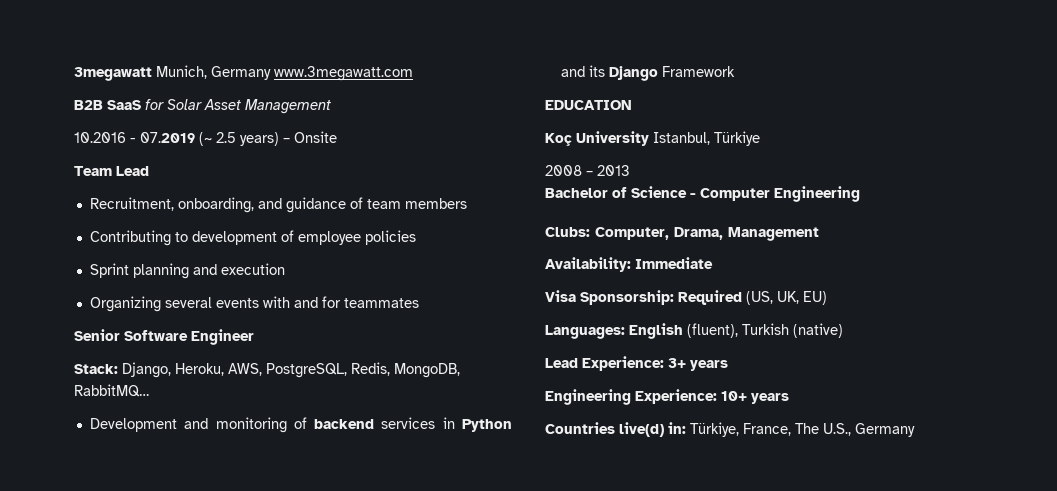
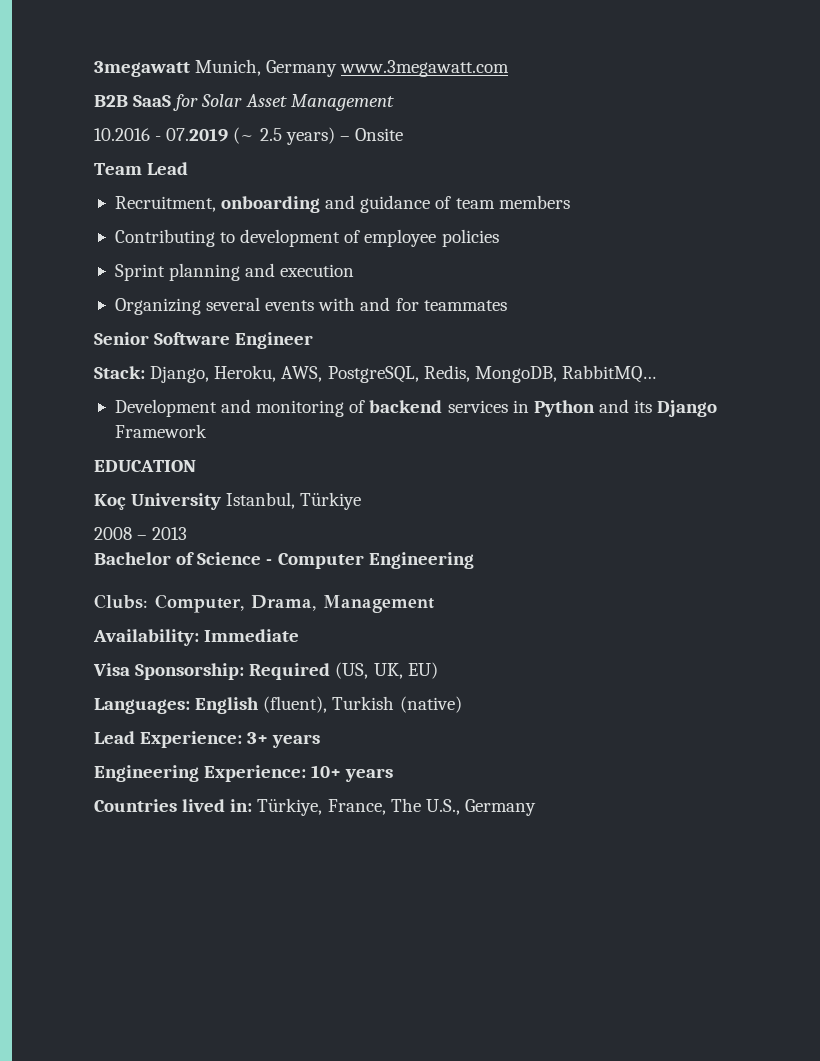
- Recruitment, onboarding, and guidance of team members
+ Recruitment, onboarding and guidance of team members
- Countries live(d) in: Türkiye, France, The U.S., Germany
+ Countries lived in: Türkiye, France, The U.S., Germany

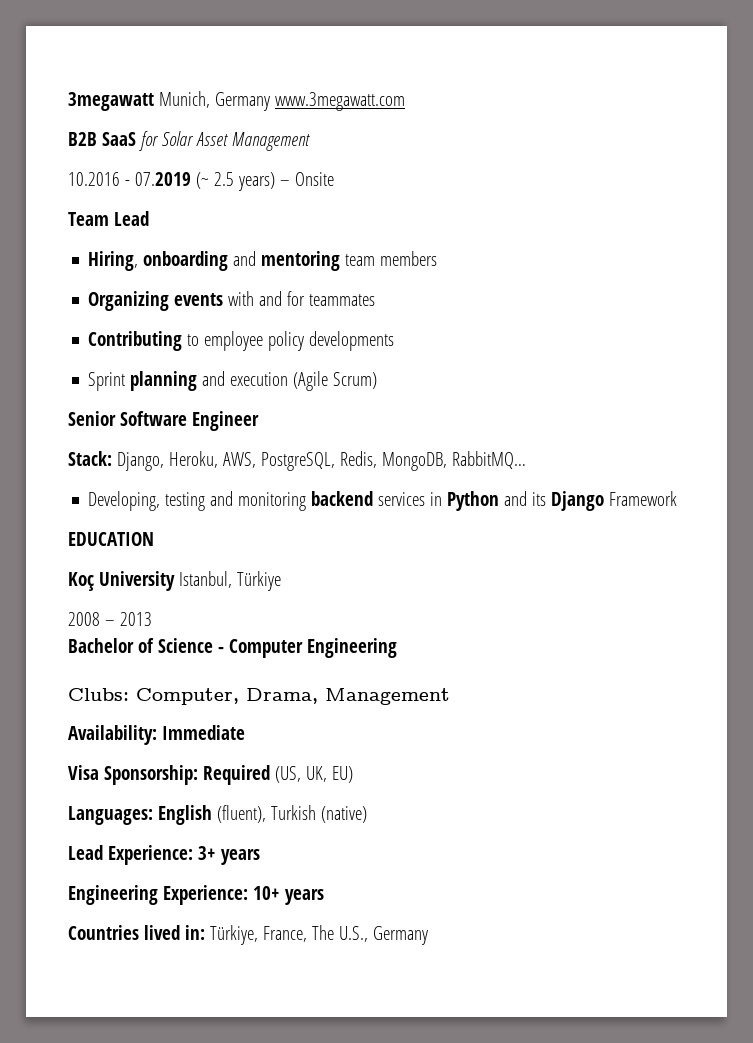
- Recruitment, onboarding and guidance of team members
+ Hiring, onboarding and mentoring team members
- Contributing to development of employee policies
- Sprint planning and execution
- Organizing several events with and for teammates
+ Organizing events with and for teammates
+ Contributing to employee policy developments
+ Sprint planning and execution (Agile Scrum)
- Development and monitoring of backend services in Python and its Django Framework
+ Developing, testing and monitoring backend services in Python and its Django Framework

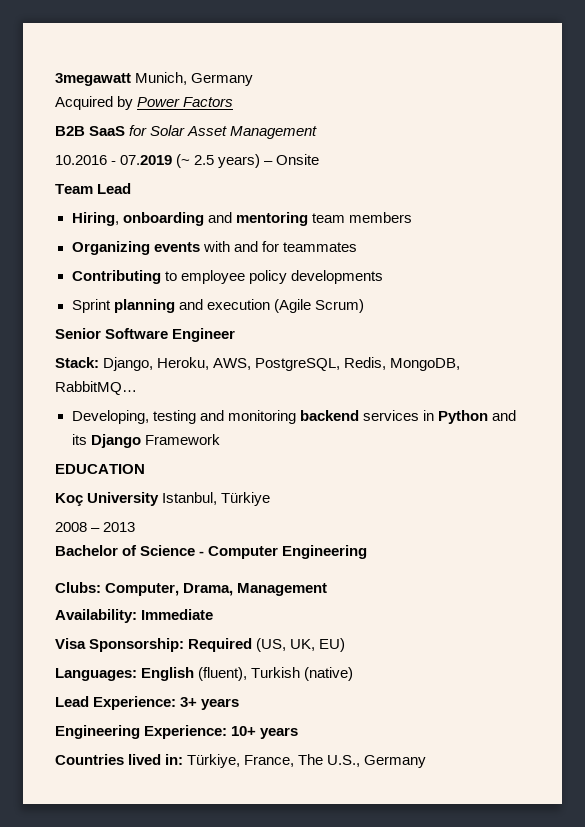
- 3megawatt Munich, Germany www.3megawatt.com
+ 3megawatt Munich, Germany
+ Acquired by Power Factors

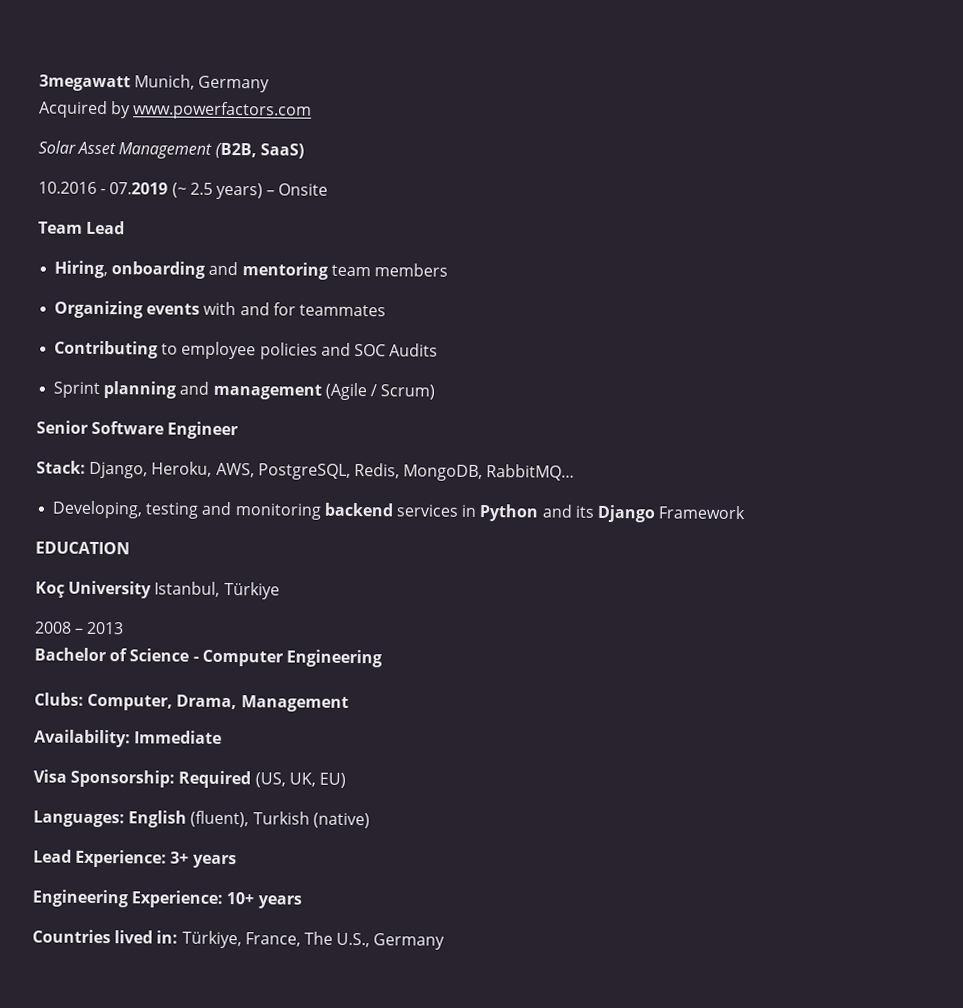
- Acquired by Power Factors
- B2B SaaS for Solar Asset Management
+ Acquired by www.powerfactors.com
+ Solar Asset Management (B2B, SaaS)
- Contributing to employee policy developments
+ Contributing to employee policies and SOC Audits
- Sprint planning and execution (Agile Scrum)
+ Sprint planning and management (Agile / Scrum)

